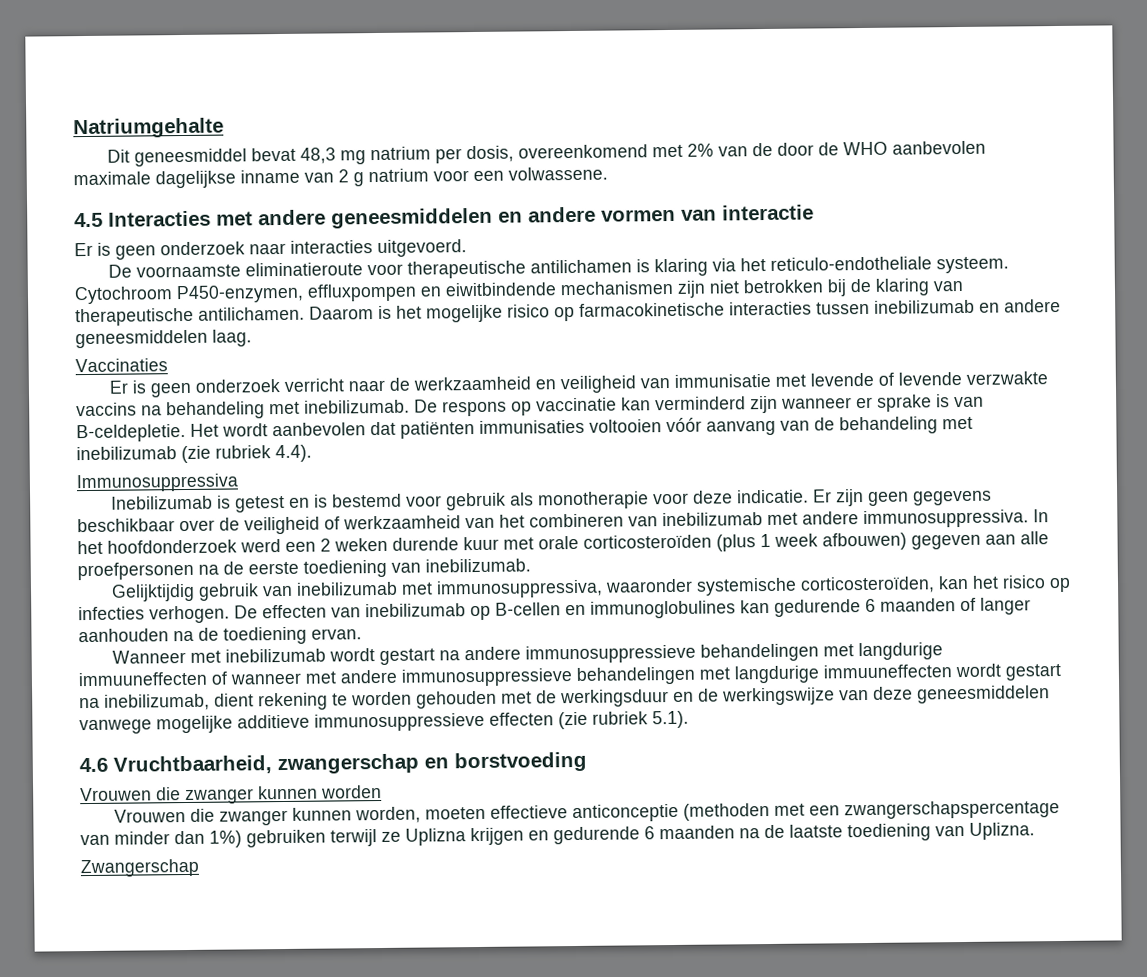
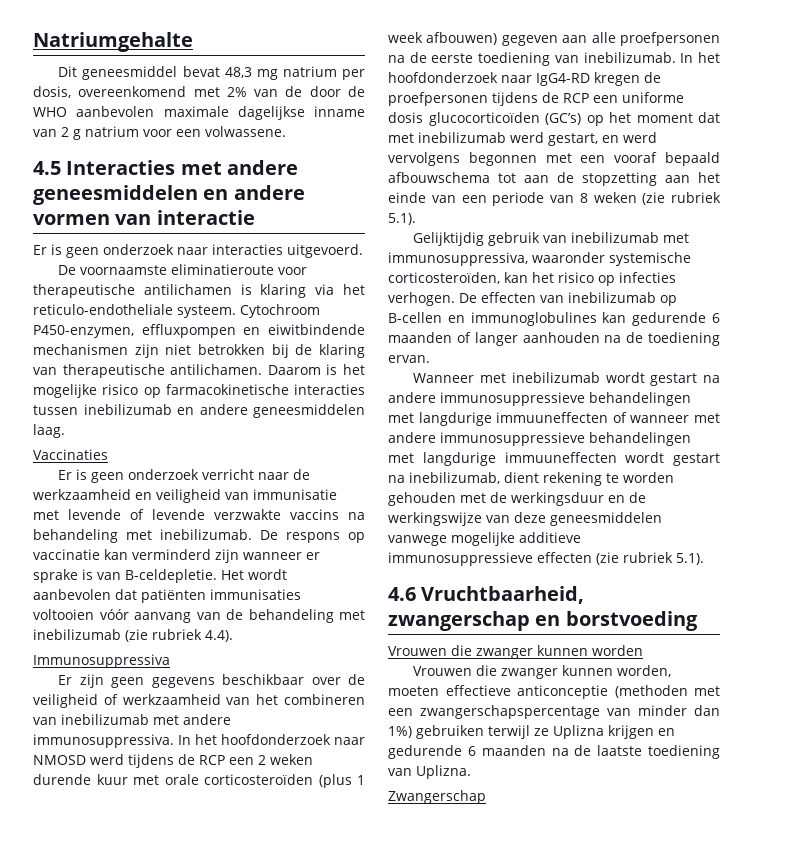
- Inebilizumab is getest en is bestemd voor gebruik als monotherapie voor deze indicatie.
- In het hoofdonderzoek werd een 2 weken durende kuur met orale corticosteroïden (plus 1 week afbouwen) gegeven aan alle proefpersonen na de eerste toediening van inebilizumab.
+ In het hoofdonderzoek naar NMOSD werd tijdens de RCP een 2 weken durende kuur met orale corticosteroïden (plus 1 week afbouwen) gegeven aan alle proefpersonen na de eerste toediening van inebilizumab. In het hoofdonderzoek naar IgG4-RD kregen de proefpersonen tijdens de RCP een uniforme dosis glucocorticoïden (GC’s) op het moment dat met inebilizumab werd gestart, en werd vervolgens begonnen met een vooraf bepaald afbouwschema tot aan de stopzetting aan het einde van een periode van 8 weken (zie rubriek 5.1).

